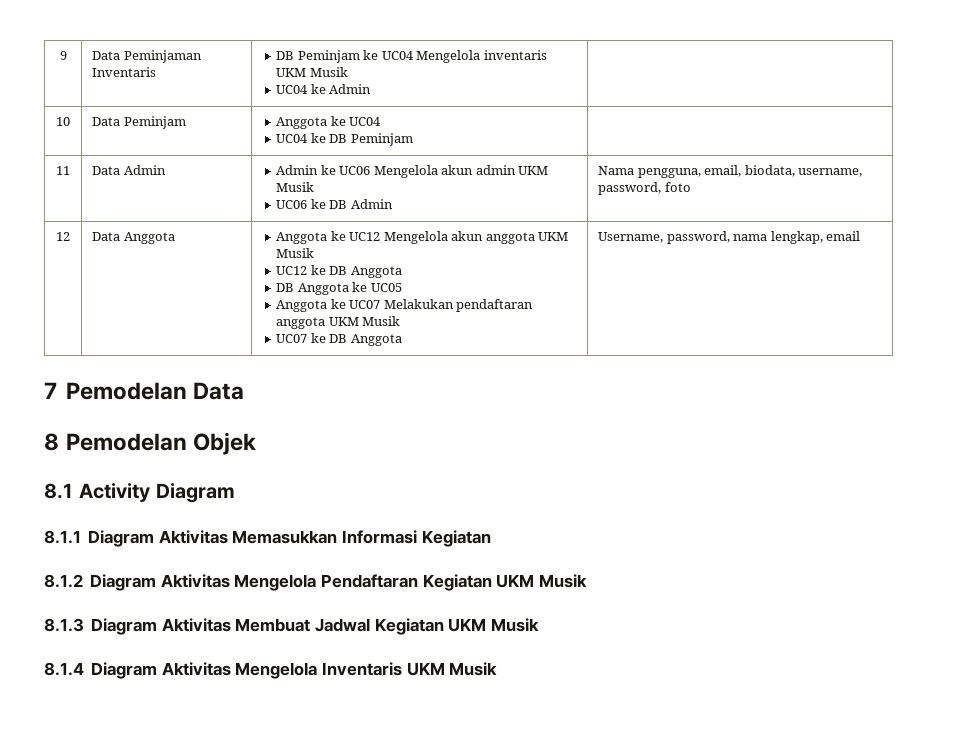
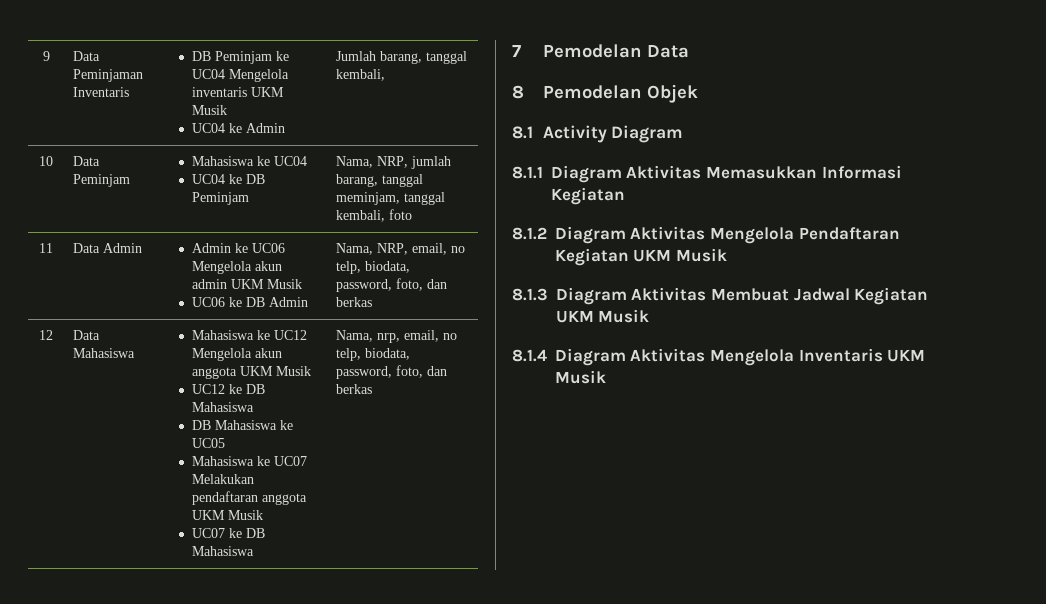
  9 | Data Peminjaman Inventaris | DB Peminjam ke UC04 Mengelola inventaris UKM Musik
- UC04 ke Admin |
+ UC04 ke Admin | Jumlah barang, tanggal kembali,
- 10 | Data Peminjam | Anggota ke UC04
- UC04 ke DB Peminjam |
+ 10 | Data Peminjam | Mahasiswa ke UC04
+ UC04 ke DB Peminjam | Nama, NRP, jumlah barang, tanggal meminjam, tanggal kembali, foto
  11 | Data Admin | Admin ke UC06 Mengelola akun admin UKM Musik
- UC06 ke DB Admin | Nama pengguna, email, biodata, username, password, foto
+ UC06 ke DB Admin | Nama, NRP, email, no telp, biodata, password, foto, dan berkas
- Data Anggota | Anggota ke UC12 Mengelola akun anggota UKM Musik
+ Data Mahasiswa | Mahasiswa ke UC12 Mengelola akun anggota UKM Musik
- UC12 ke DB Anggota
- DB Anggota ke UC05
+ UC12 ke DB Mahasiswa
+ DB Mahasiswa ke UC05
- Anggota ke UC07 Melakukan pendaftaran anggota UKM Musik
+ Mahasiswa ke UC07 Melakukan pendaftaran anggota UKM Musik
- UC07 ke DB Anggota | Username, password, nama lengkap, email
+ UC07 ke DB Mahasiswa | Nama, nrp, email, no telp, biodata, password, foto, dan berkas

